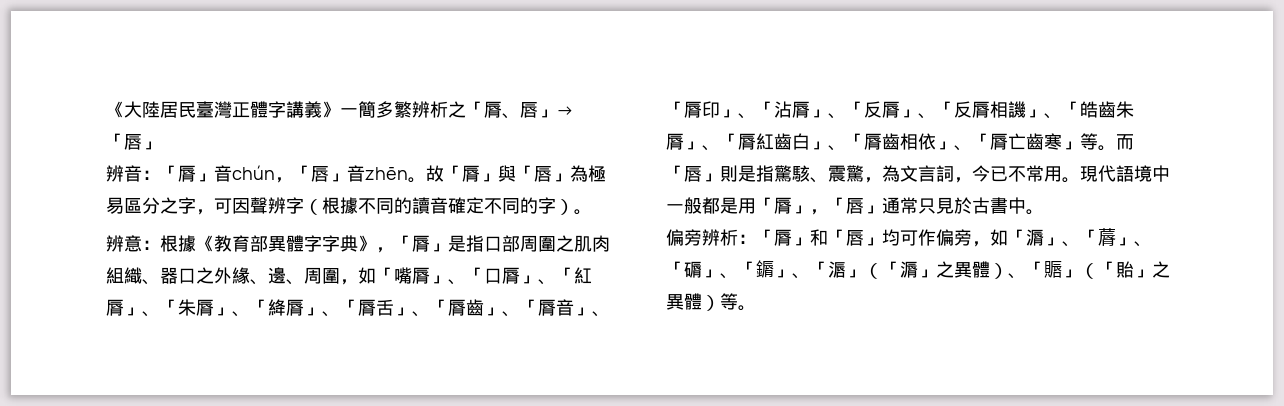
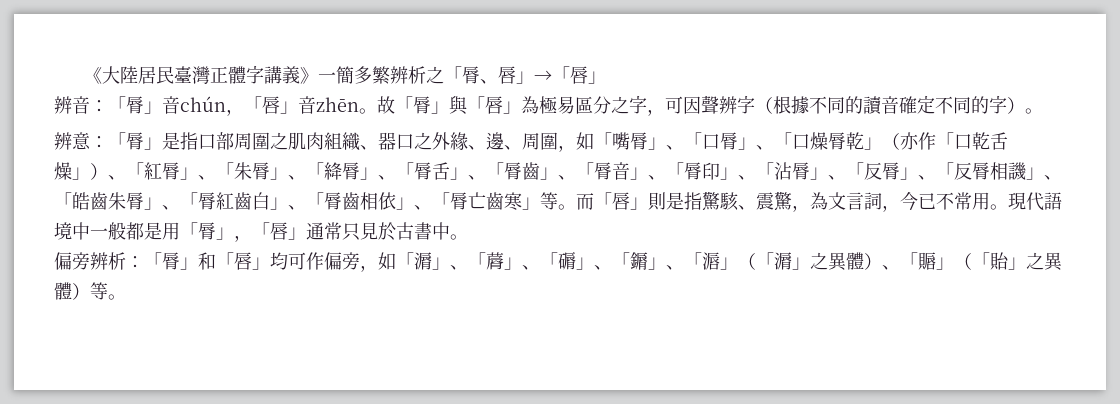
- 根據《教育部異體字字典》，「脣」是指口部周圍之肌肉組織、器口之外緣、邊、周圍，如「嘴脣」、「口脣」、「紅脣」、「朱脣」、「絳脣」、「脣舌」、「脣齒」、「脣音」、「脣印」、「沾脣」、「反脣」、「反脣相譏」、「皓齒朱脣」、「脣紅齒白」、「脣齒相依」、「脣亡齒寒」等。
+ 「脣」是指口部周圍之肌肉組織、器口之外緣、邊、周圍，如「嘴脣」、「口脣」、「口燥脣乾」（亦作「口乾舌燥」）、「紅脣」、「朱脣」、「絳脣」、「脣舌」、「脣齒」、「脣音」、「脣印」、「沾脣」、「反脣」、「反脣相譏」、「皓齒朱脣」、「脣紅齒白」、「脣齒相依」、「脣亡齒寒」等。

